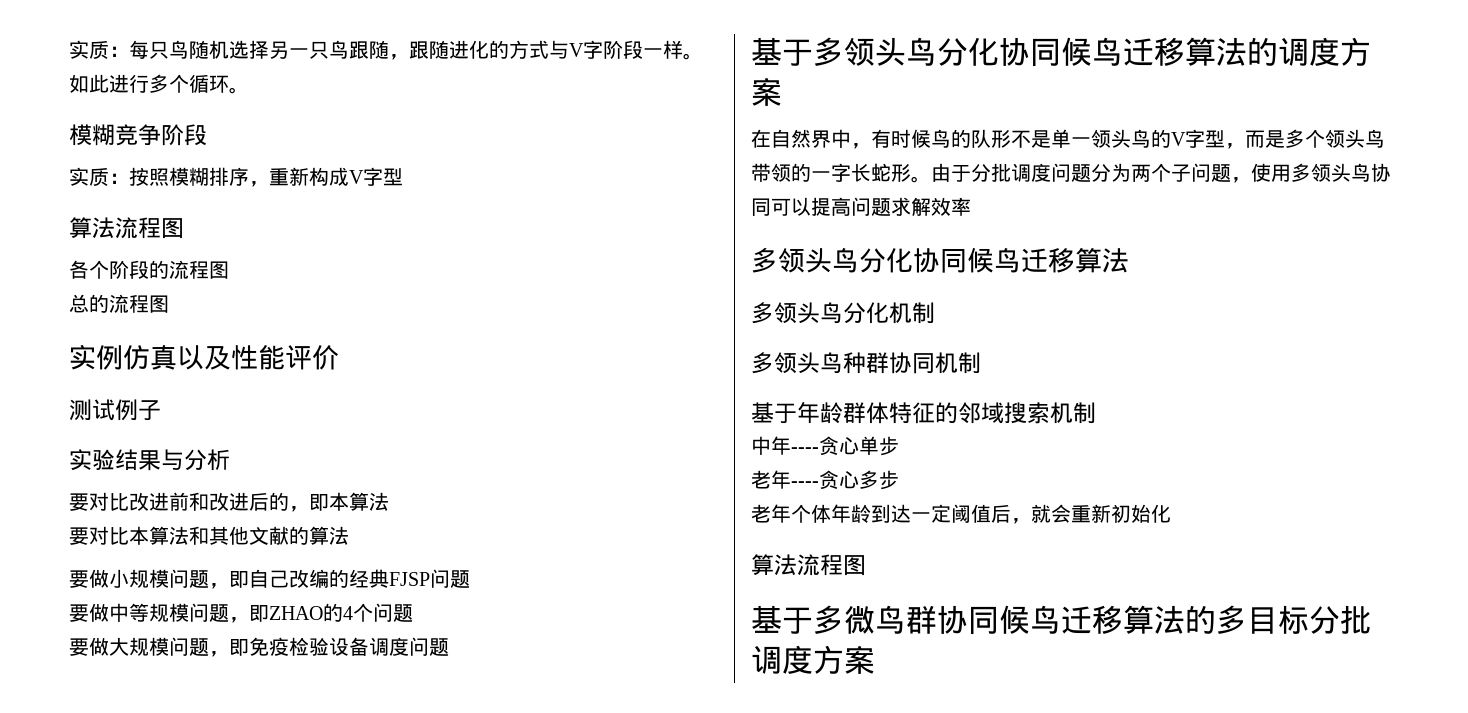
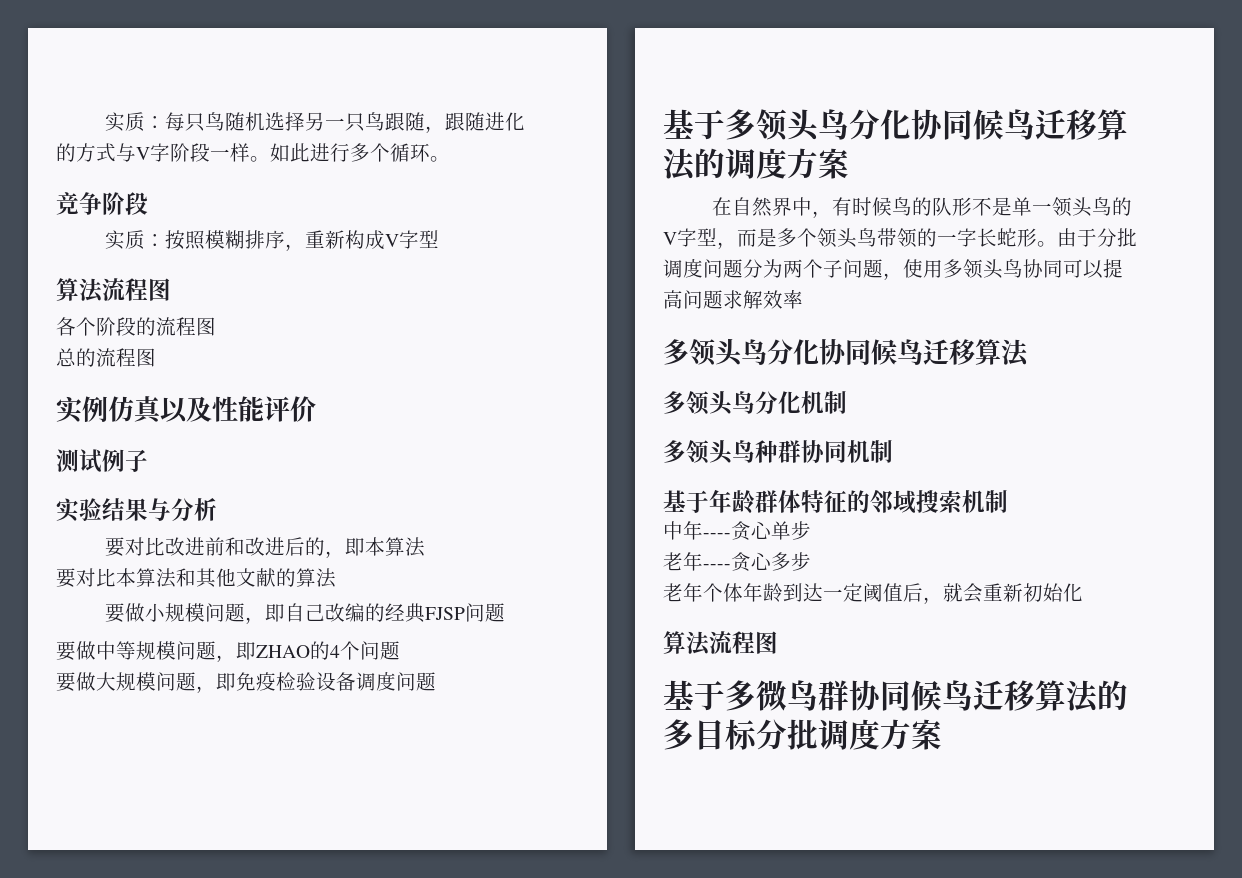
- 模糊竞争阶段
+ 竞争阶段

